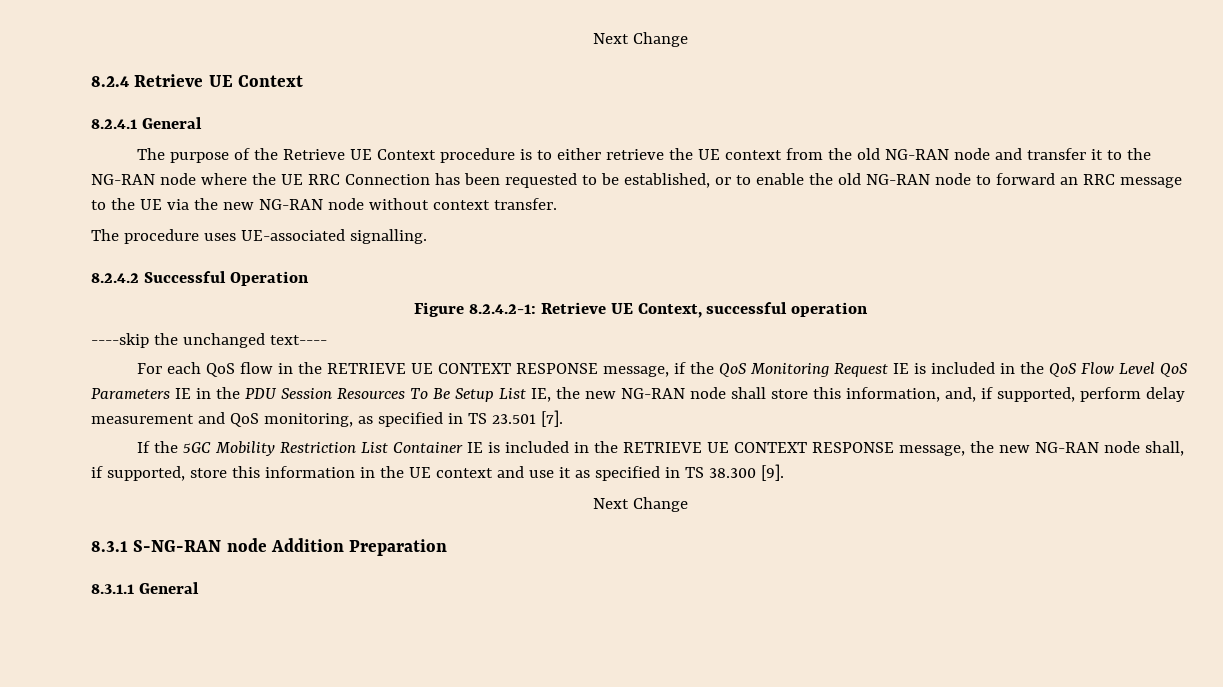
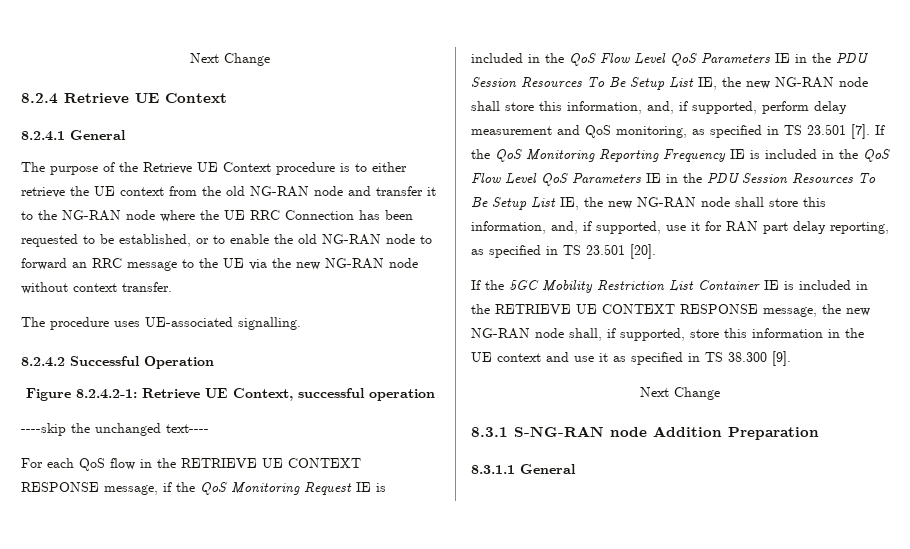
+ If the QoS Monitoring Reporting Frequency IE is included in the QoS Flow Level QoS Parameters IE in the PDU Session Resources To Be Setup List IE, the new NG-RAN node shall store this information, and, if supported, use it for RAN part delay reporting, as specified in TS 23.501 [20].

